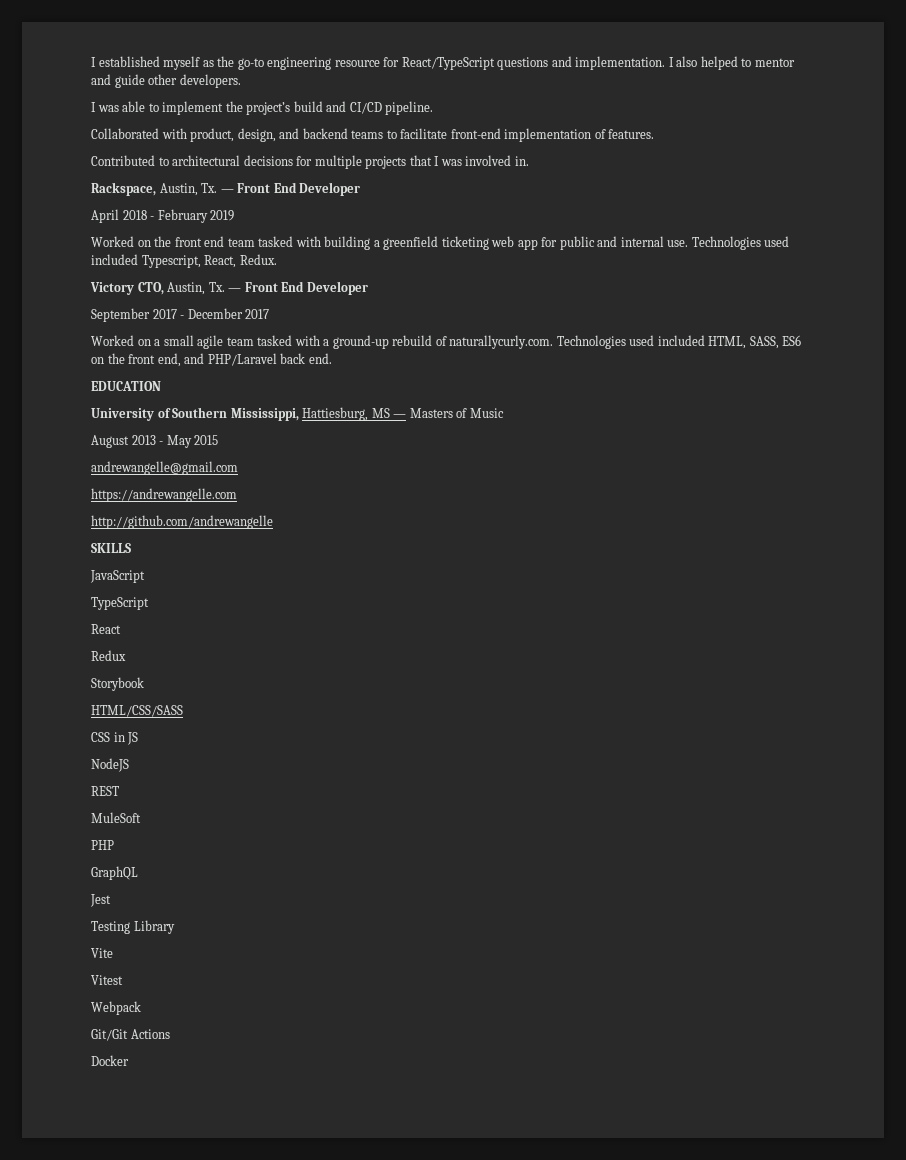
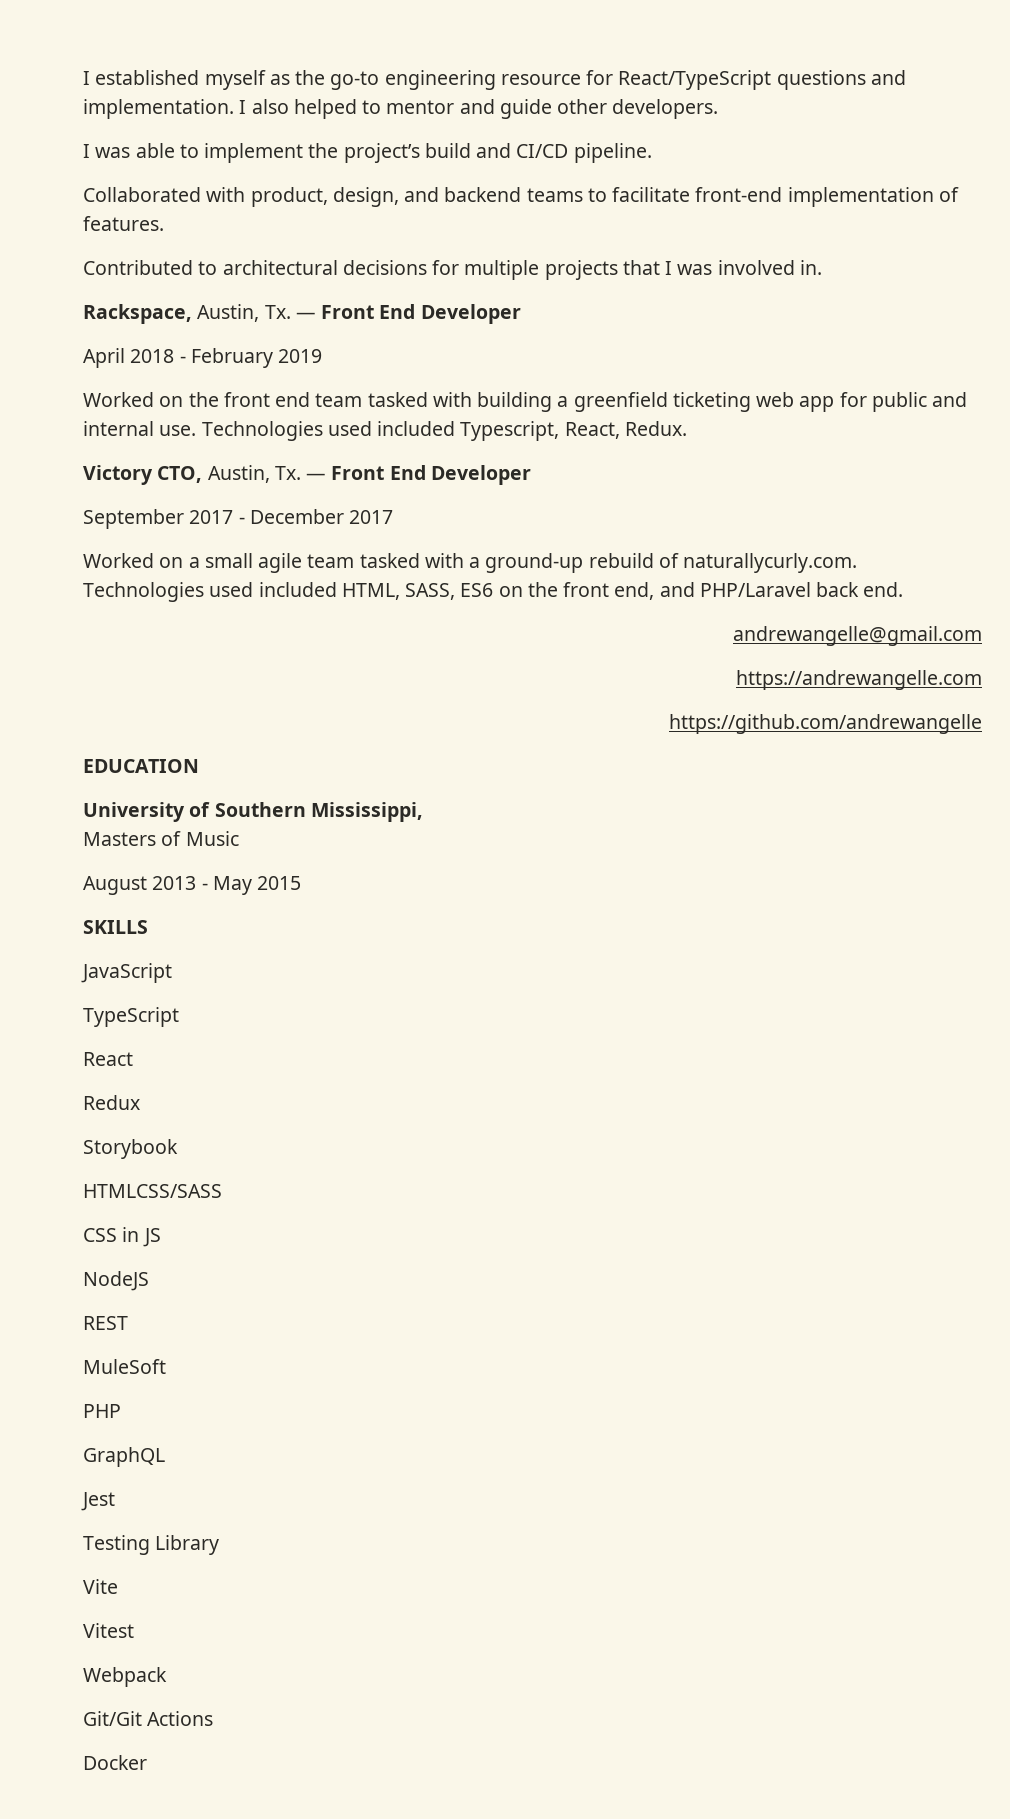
+ andrewangelle@gmail.com
+ https://andrewangelle.com
+ https://github.com/andrewangelle
- University of Southern Mississippi, Hattiesburg, MS — Masters of Music
+ University of Southern Mississippi,
+ Masters of Music
- andrewangelle@gmail.com
- https://andrewangelle.com
- http://github.com/andrewangelle
- HTML/CSS/SASS
+ HTMLCSS/SASS

